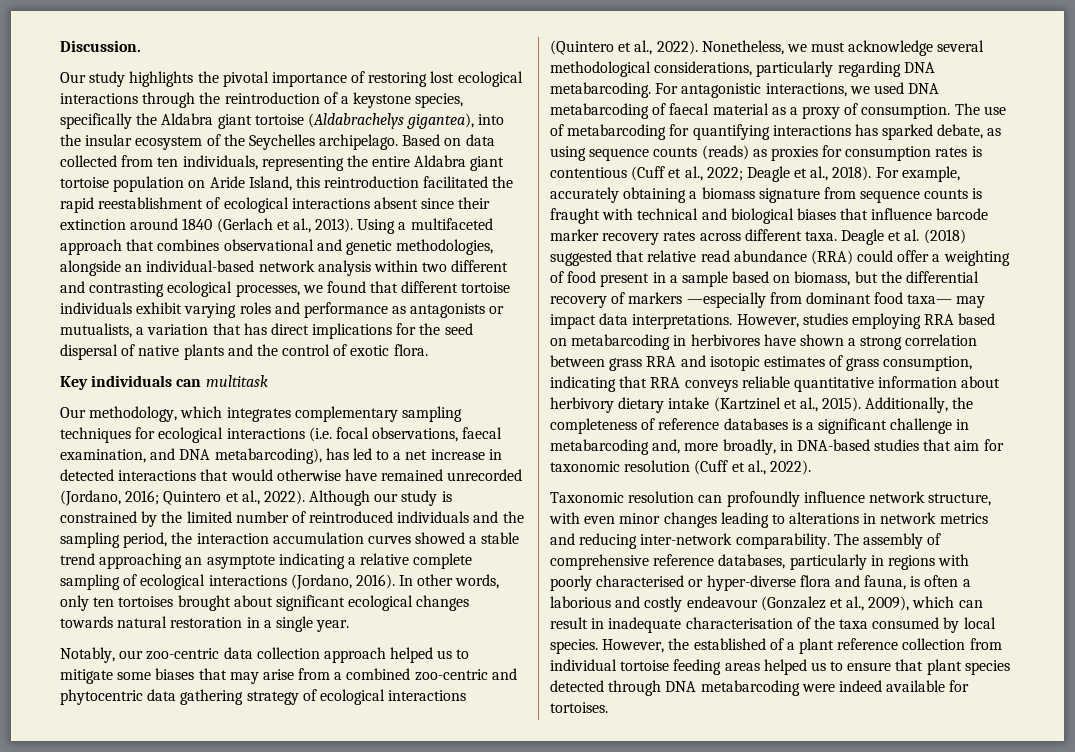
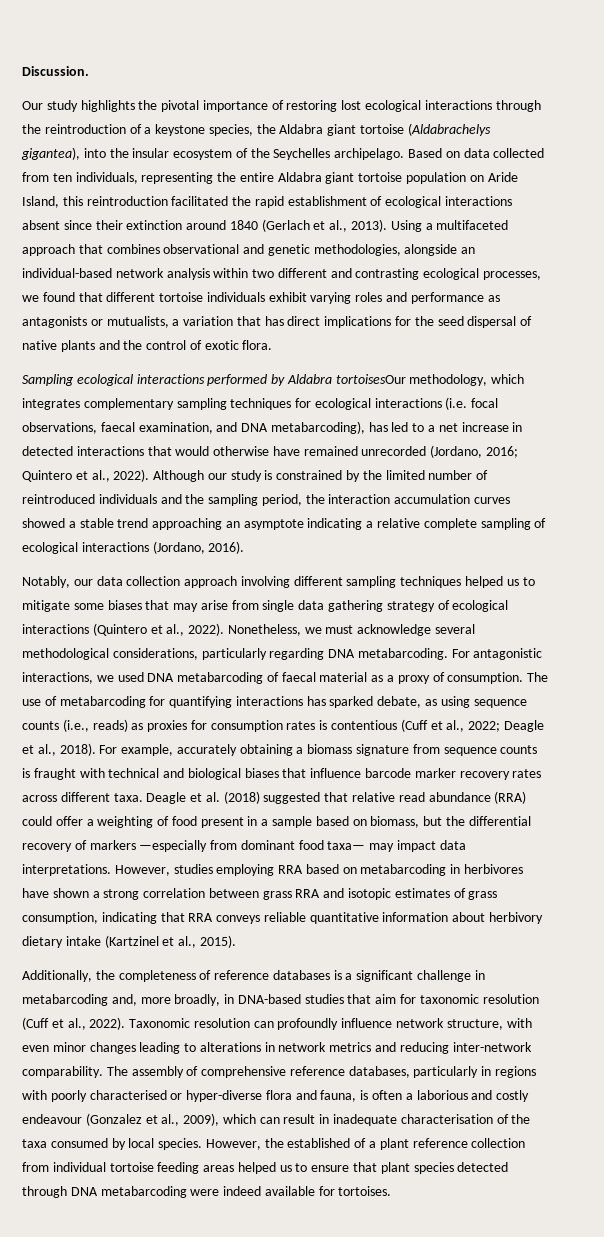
- Our study highlights the pivotal importance of restoring lost ecological interactions through the reintroduction of a keystone species, specifically the Aldabra giant tortoise (Aldabrachelys gigantea), into the insular ecosystem of the Seychelles archipelago.
+ Our study highlights the pivotal importance of restoring lost ecological interactions through the reintroduction of a keystone species, the Aldabra giant tortoise (Aldabrachelys gigantea), into the insular ecosystem of the Seychelles archipelago.
- Based on data collected from ten individuals, representing the entire Aldabra giant tortoise population on Aride Island, this reintroduction facilitated the rapid reestablishment of ecological interactions absent since their extinction around 1840 (Gerlach et al., 2013).
+ Based on data collected from ten individuals, representing the entire Aldabra giant tortoise population on Aride Island, this reintroduction facilitated the rapid establishment of ecological interactions absent since their extinction around 1840 (Gerlach et al., 2013).
- Key individuals can multitask
- Our methodology, which integrates complementary sampling techniques for ecological interactions (i.e. focal observations, faecal examination, and DNA metabarcoding), has led to a net increase in detected interactions that would otherwise have remained unrecorded (Jordano, 2016; Quintero et al., 2022).
+ Sampling ecological interactions performed by Aldabra tortoisesOur methodology, which integrates complementary sampling techniques for ecological interactions (i.e. focal observations, faecal examination, and DNA metabarcoding), has led to a net increase in detected interactions that would otherwise have remained unrecorded (Jordano, 2016; Quintero et al., 2022).
- In other words, only ten tortoises brought about significant ecological changes towards natural restoration in a single year.
- Notably, our zoo-centric data collection approach helped us to mitigate some biases that may arise from a combined zoo-centric and phytocentric data gathering strategy of ecological interactions (Quintero et al., 2022).
+ Notably, our data collection approach involving different sampling techniques helped us to mitigate some biases that may arise from single data gathering strategy of ecological interactions (Quintero et al., 2022).
- The use of metabarcoding for quantifying interactions has sparked debate, as using sequence counts (reads) as proxies for consumption rates is contentious (Cuff et al., 2022; Deagle et al., 2018).
+ The use of metabarcoding for quantifying interactions has sparked debate, as using sequence counts (i.e., reads) as proxies for consumption rates is contentious (Cuff et al., 2022; Deagle et al., 2018).
- However, studies employing RRA based on metabarcoding in herbivores have shown a strong correlation between grass RRA and isotopic estimates of grass consumption, indicating that RRA conveys reliable quantitative information about herbivory dietary intake (Kartzinel et al., 2015). Additionally, the completeness of reference databases is a significant challenge in metabarcoding and, more broadly, in DNA-based studies that aim for taxonomic resolution (Cuff et al., 2022).
- Taxonomic resolution can profoundly influence network structure, with even minor changes leading to alterations in network metrics and reducing inter-network comparability.
+ However, studies employing RRA based on metabarcoding in herbivores have shown a strong correlation between grass RRA and isotopic estimates of grass consumption, indicating that RRA conveys reliable quantitative information about herbivory dietary intake (Kartzinel et al., 2015).
+ Additionally, the completeness of reference databases is a significant challenge in metabarcoding and, more broadly, in DNA-based studies that aim for taxonomic resolution (Cuff et al., 2022). Taxonomic resolution can profoundly influence network structure, with even minor changes leading to alterations in network metrics and reducing inter-network comparability.

